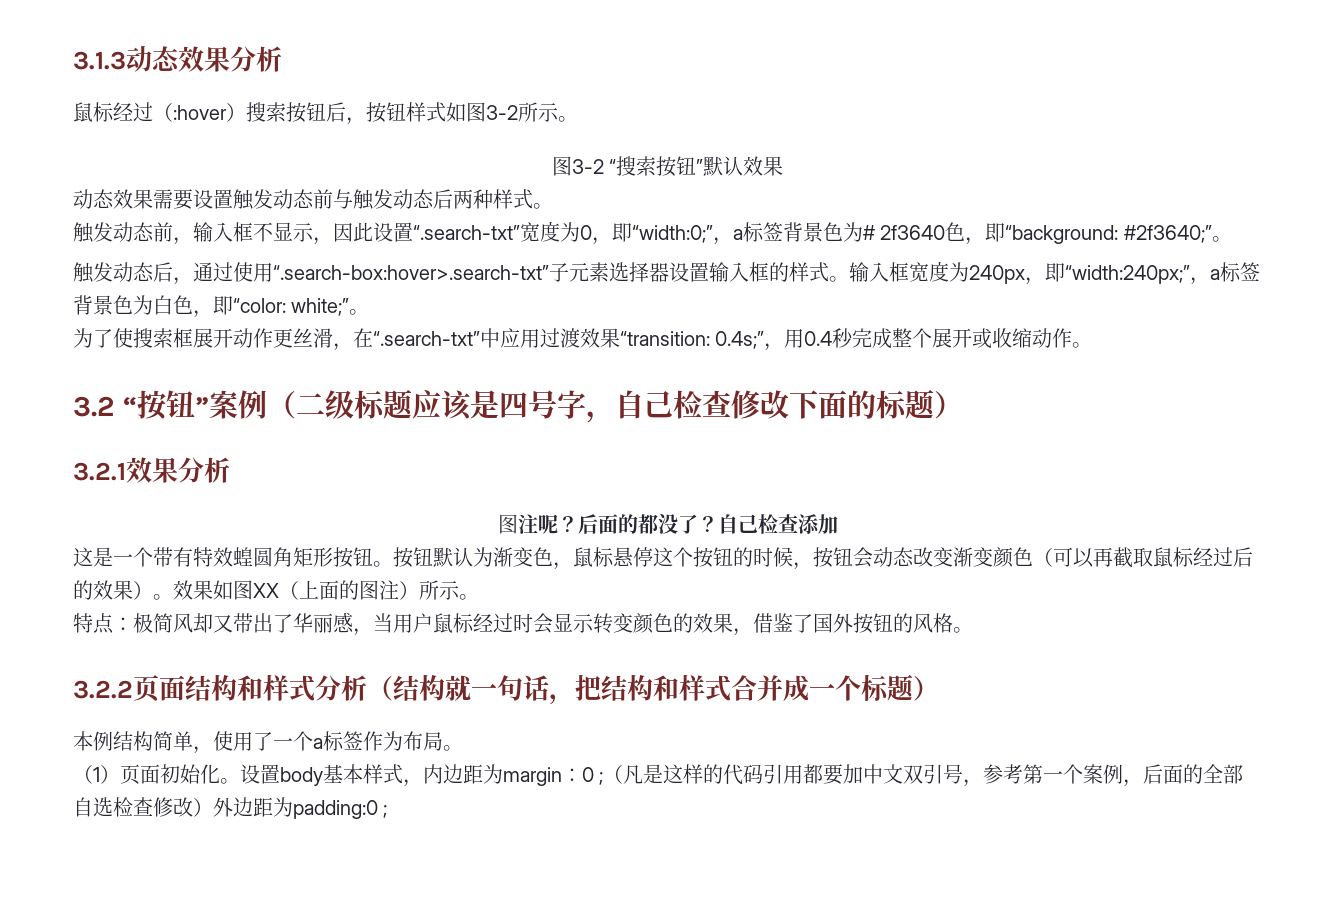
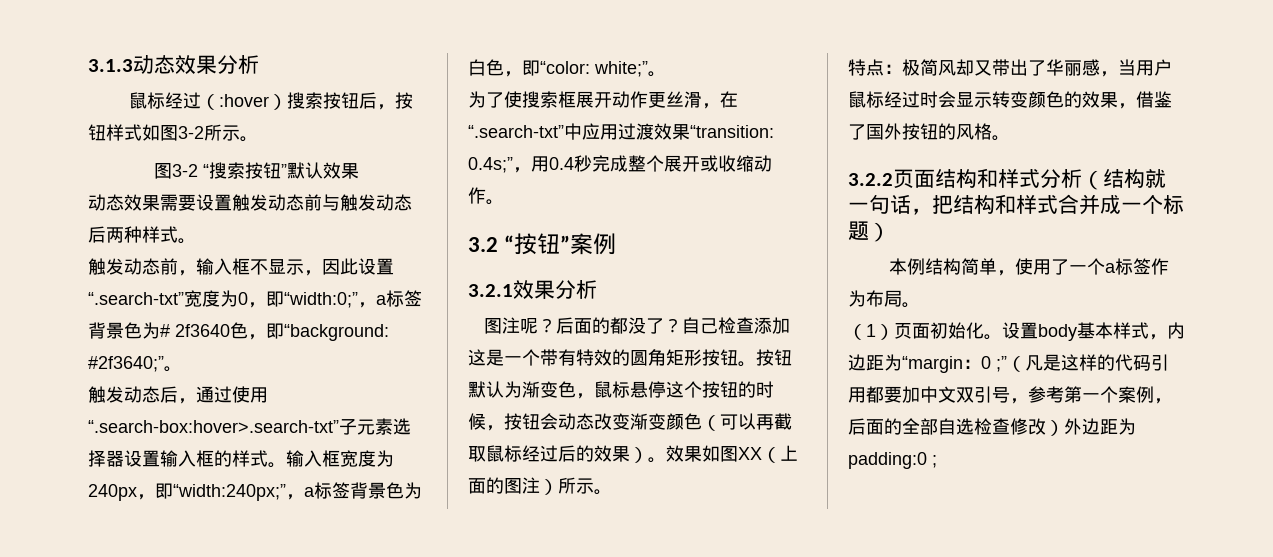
- 3.2 “按钮”案例（二级标题应该是四号字，自己检查修改下面的标题）
+ 3.2 “按钮”案例
- 这是一个带有特效蝗圆角矩形按钮。
+ 这是一个带有特效的圆角矩形按钮。
- 设置body基本样式，内边距为margin：0 ;（凡是这样的代码引用都要加中文双引号，参考第一个案例，后面的全部自选检查修改）外边距为padding:0 ;
+ 设置body基本样式，内边距为“margin：0 ;”（凡是这样的代码引用都要加中文双引号，参考第一个案例，后面的全部自选检查修改）外边距为padding:0 ;

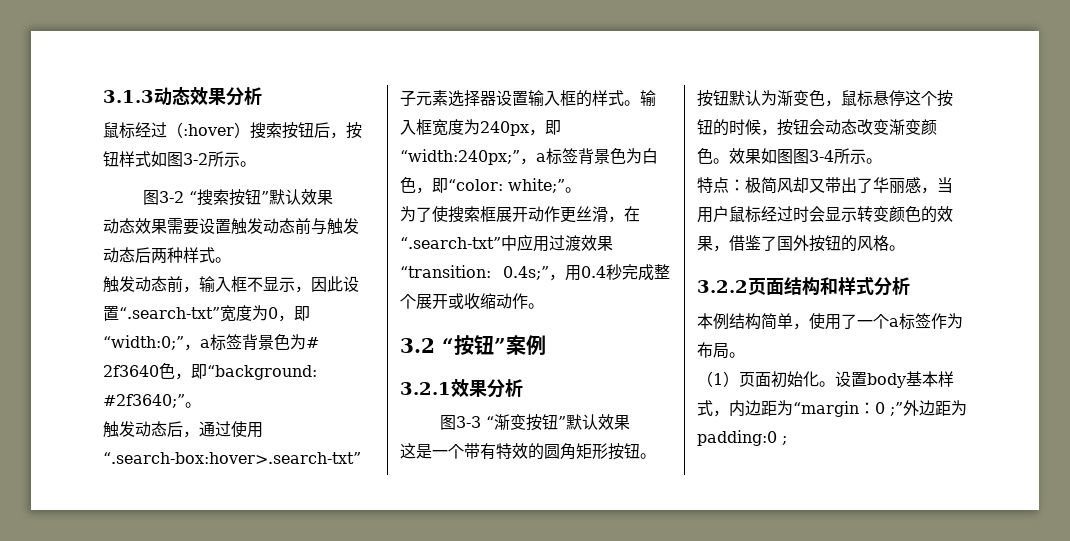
- 图注呢？后面的都没了？自己检查添加
+ 图3-3 “渐变按钮”默认效果
- 按钮默认为渐变色，鼠标悬停这个按钮的时候，按钮会动态改变渐变颜色（可以再截取鼠标经过后的效果）。效果如图XX（上面的图注）所示。
+ 按钮默认为渐变色，鼠标悬停这个按钮的时候，按钮会动态改变渐变颜色。效果如图图3-4所示。
- 3.2.2页面结构和样式分析（结构就一句话，把结构和样式合并成一个标题）
+ 3.2.2页面结构和样式分析
- 设置body基本样式，内边距为“margin：0 ;”（凡是这样的代码引用都要加中文双引号，参考第一个案例，后面的全部自选检查修改）外边距为padding:0 ;
+ 设置body基本样式，内边距为“margin：0 ;”外边距为padding:0 ;

